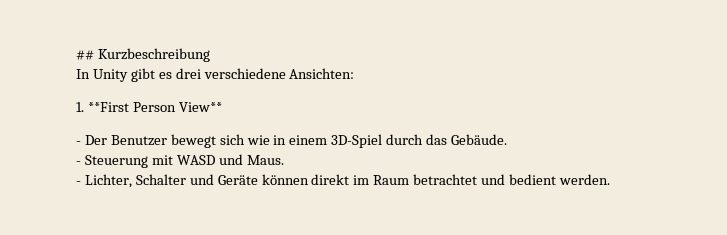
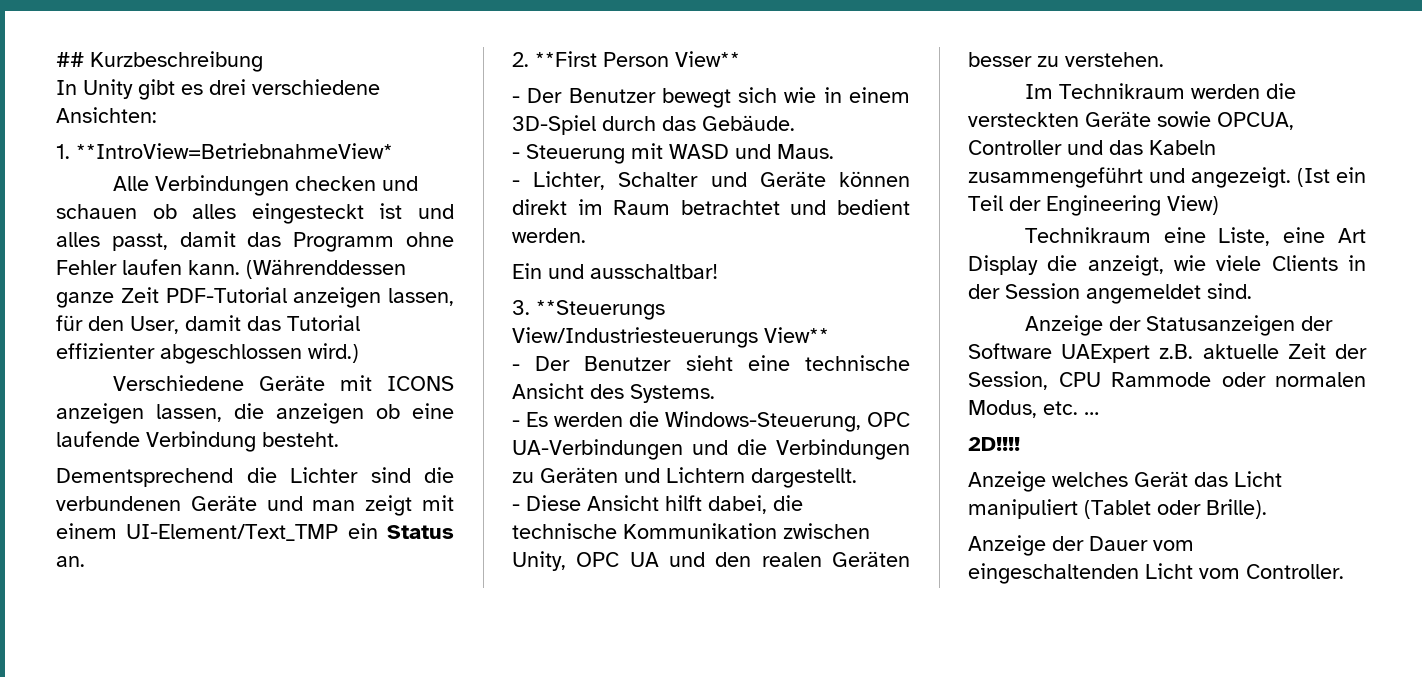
- 1. **First Person View**
+ 1. **IntroView=BetriebnahmeView*
+ Alle Verbindungen checken und schauen ob alles eingesteckt ist und alles passt, damit das Programm ohne Fehler laufen kann. (Währenddessen ganze Zeit PDF-Tutorial anzeigen lassen, für den User, damit das Tutorial effizienter abgeschlossen wird.)
+ Verschiedene Geräte mit ICONS anzeigen lassen, die anzeigen ob eine laufende Verbindung besteht.
+ Dementsprechend die Lichter sind die verbundenen Geräte und man zeigt mit einem UI-Element/Text_TMP ein Status an.
+ 2. **First Person View**
+ Ein und ausschaltbar!
+ 3. **Steuerungs View/Industriesteuerungs View**
+ - Der Benutzer sieht eine technische Ansicht des Systems.
+ - Es werden die Windows-Steuerung, OPC UA-Verbindungen und die Verbindungen zu Geräten und Lichtern dargestellt.
+ - Diese Ansicht hilft dabei, die technische Kommunikation zwischen Unity, OPC UA und den realen Geräten besser zu verstehen.
+ Im Technikraum werden die versteckten Geräte sowie OPCUA, Controller und das Kabeln zusammengeführt und angezeigt. (Ist ein Teil der Engineering View)
+ Technikraum eine Liste, eine Art Display die anzeigt, wie viele Clients in der Session angemeldet sind.
+ Anzeige der Statusanzeigen der Software UAExpert z.B. aktuelle Zeit der Session, CPU Rammode oder normalen Modus, etc. …
+ 2D!!!!
+ Anzeige welches Gerät das Licht manipuliert (Tablet oder Brille).
+ Anzeige der Dauer vom eingeschaltenden Licht vom Controller.

